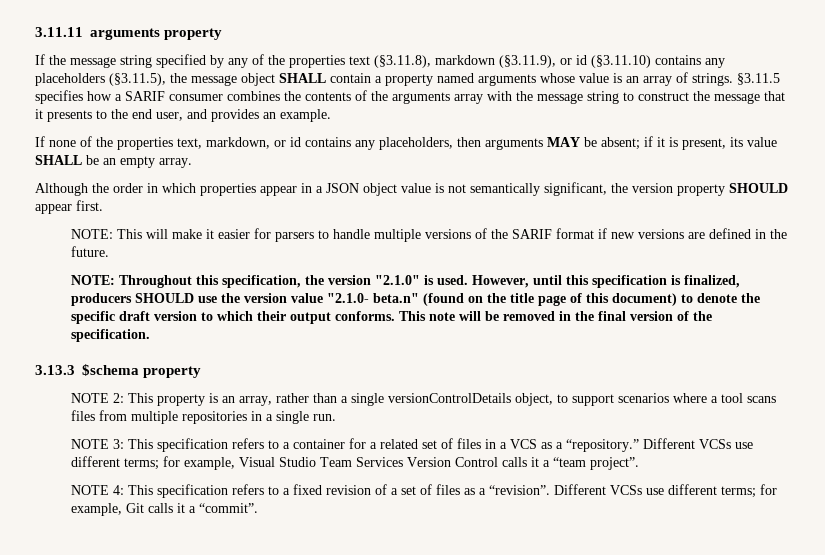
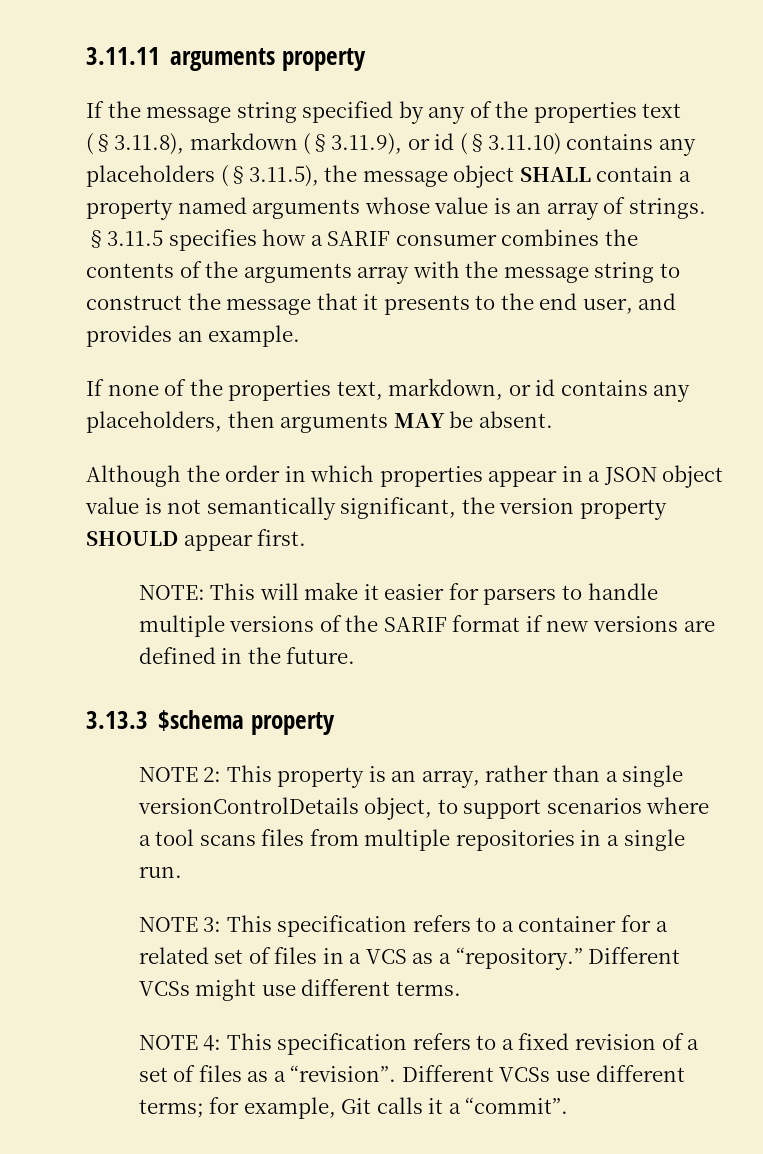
- If none of the properties text, markdown, or id contains any placeholders, then arguments MAY be absent; if it is present, its value SHALL be an empty array.
+ If none of the properties text, markdown, or id contains any placeholders, then arguments MAY be absent.
- NOTE: Throughout this specification, the version "2.1.0" is used. However, until this specification is finalized, producers SHOULD use the version value "2.1.0- beta.n" (found on the title page of this document) to denote the specific draft version to which their output conforms. This note will be removed in the final version of the specification.
- Different VCSs use different terms; for example, Visual Studio Team Services Version Control calls it a “team project”.
+ Different VCSs might use different terms.

